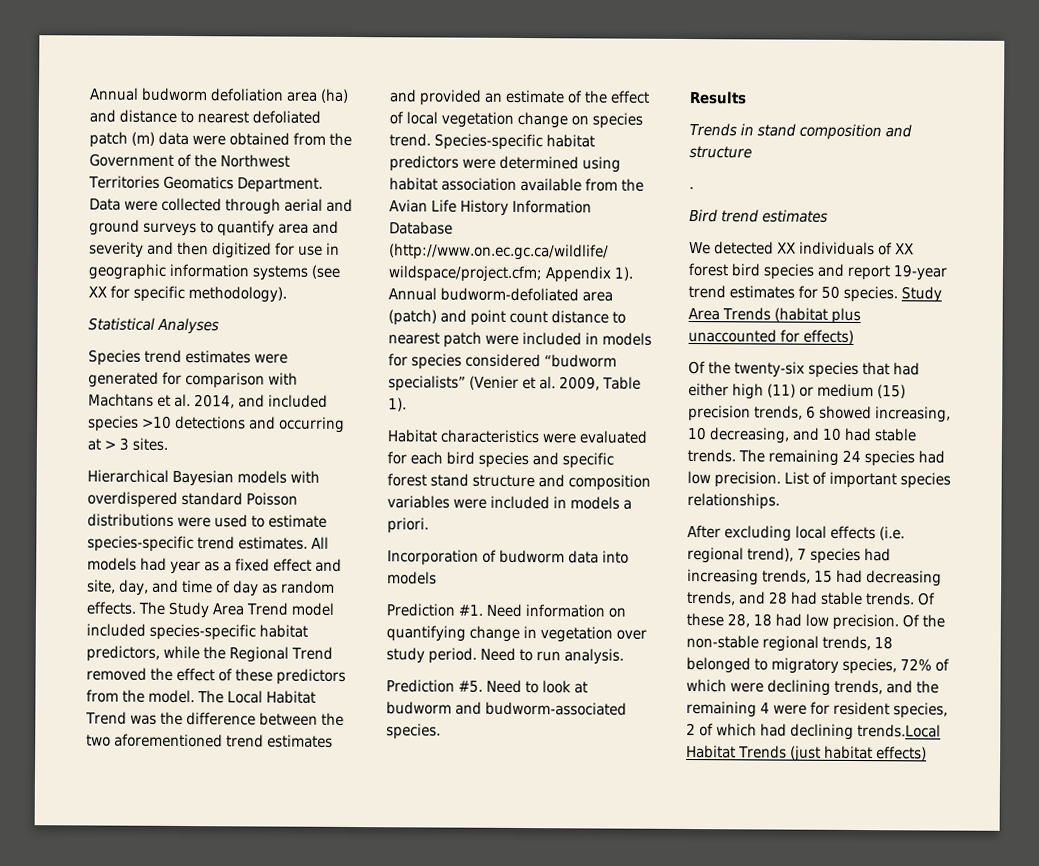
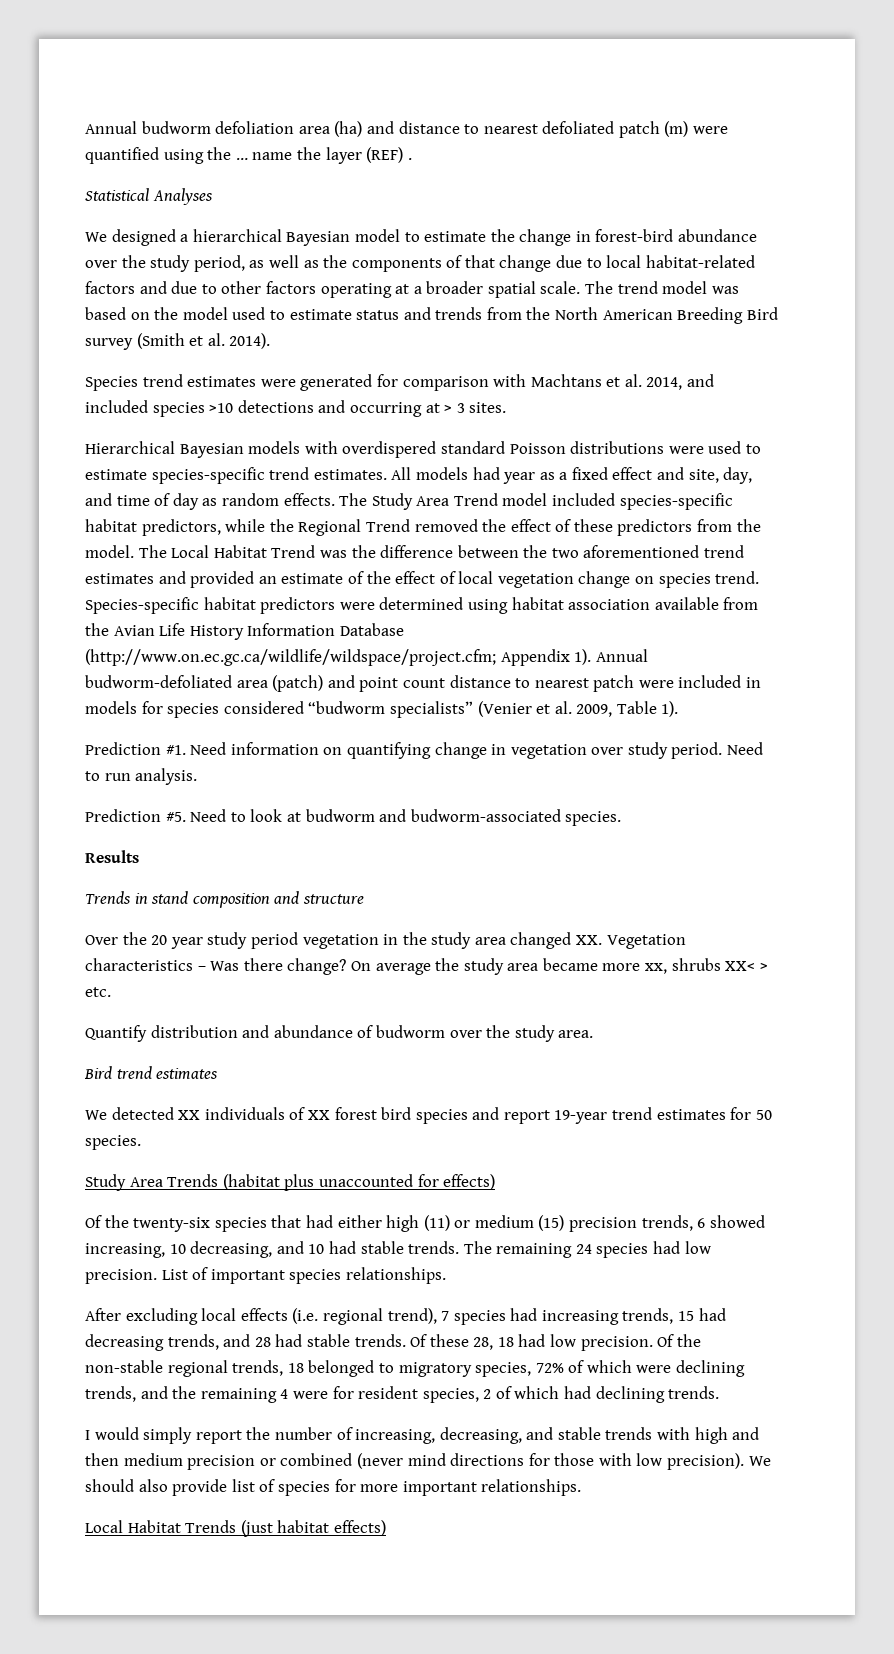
- Annual budworm defoliation area (ha) and distance to nearest defoliated patch (m) data were obtained from the Government of the Northwest Territories Geomatics Department. Data were collected through aerial and ground surveys to quantify area and severity and then digitized for use in geographic information systems (see XX for specific methodology).
+ Annual budworm defoliation area (ha) and distance to nearest defoliated patch (m) were quantified using the … name the layer (REF) .
  Statistical Analyses
+ We designed a hierarchical Bayesian model to estimate the change in forest-bird abundance over the study period, as well as the components of that change due to local habitat-related factors and due to other factors operating at a broader spatial scale. The trend model was based on the model used to estimate status and trends from the North American Breeding Bird survey (Smith et al. 2014).
- Habitat characteristics were evaluated for each bird species and specific forest stand structure and composition variables were included in models a priori.
- Incorporation of budworm data into models
- .
+ Over the 20 year study period vegetation in the study area changed XX. Vegetation characteristics – Was there change? On average the study area became more xx, shrubs XX< > etc.
+ Quantify distribution and abundance of budworm over the study area.
- We detected XX individuals of XX forest bird species and report 19-year trend estimates for 50 species. Study Area Trends (habitat plus unaccounted for effects)
+ We detected XX individuals of XX forest bird species and report 19-year trend estimates for 50 species.
+ Study Area Trends (habitat plus unaccounted for effects)
- Of the non-stable regional trends, 18 belonged to migratory species, 72% of which were declining trends, and the remaining 4 were for resident species, 2 of which had declining trends.Local Habitat Trends (just habitat effects)
+ Of the non-stable regional trends, 18 belonged to migratory species, 72% of which were declining trends, and the remaining 4 were for resident species, 2 of which had declining trends.
+ I would simply report the number of increasing, decreasing, and stable trends with high and then medium precision or combined (never mind directions for those with low precision). We should also provide list of species for more important relationships.
+ Local Habitat Trends (just habitat effects)

